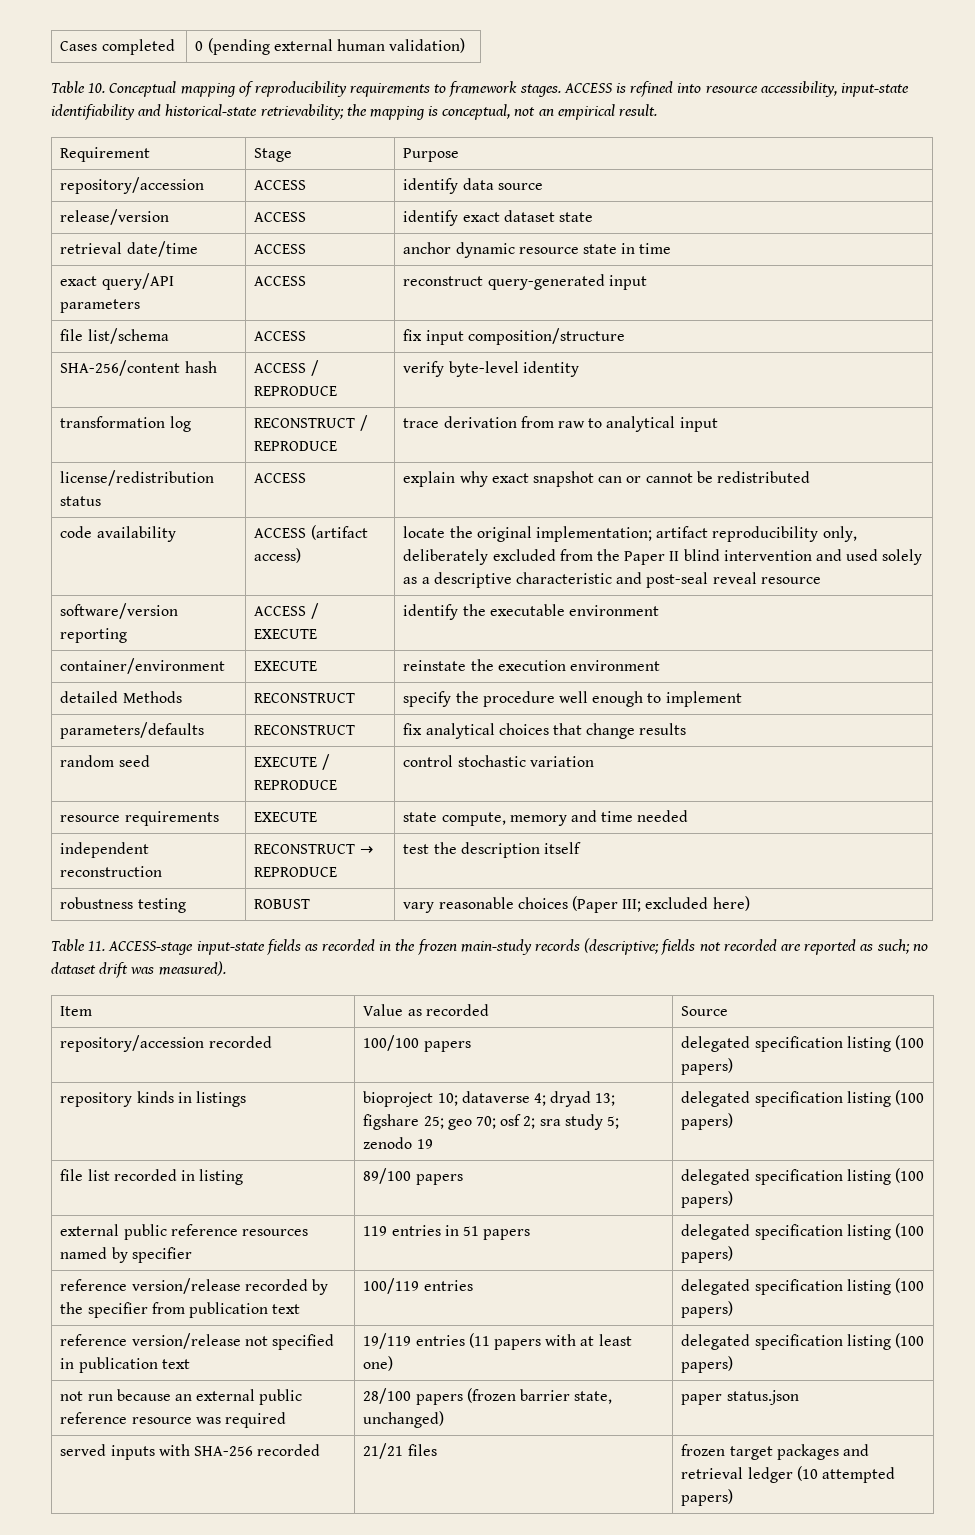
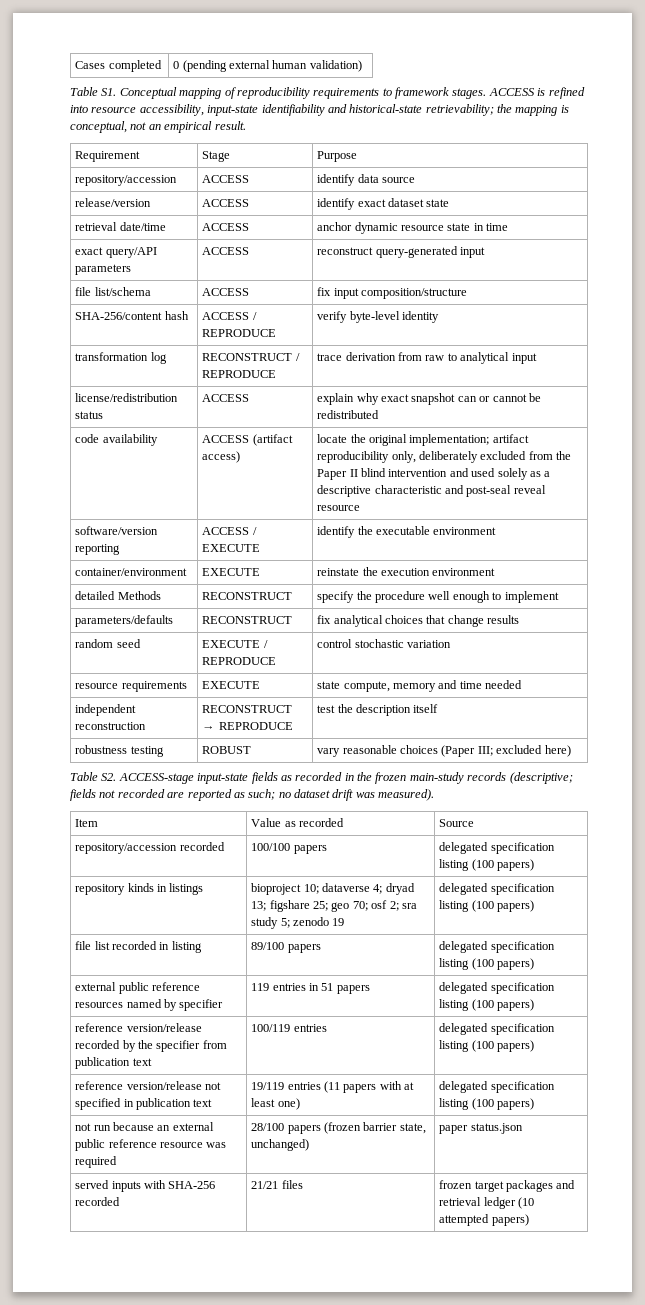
- Table 10. Conceptual mapping of reproducibility requirements to framework stages.
+ Table S1. Conceptual mapping of reproducibility requirements to framework stages.
- Table 11. ACCESS-stage input-state fields as recorded in the frozen main-study records (descriptive; fields not recorded are reported as such; no dataset drift was measured).
+ Table S2. ACCESS-stage input-state fields as recorded in the frozen main-study records (descriptive; fields not recorded are reported as such; no dataset drift was measured).

